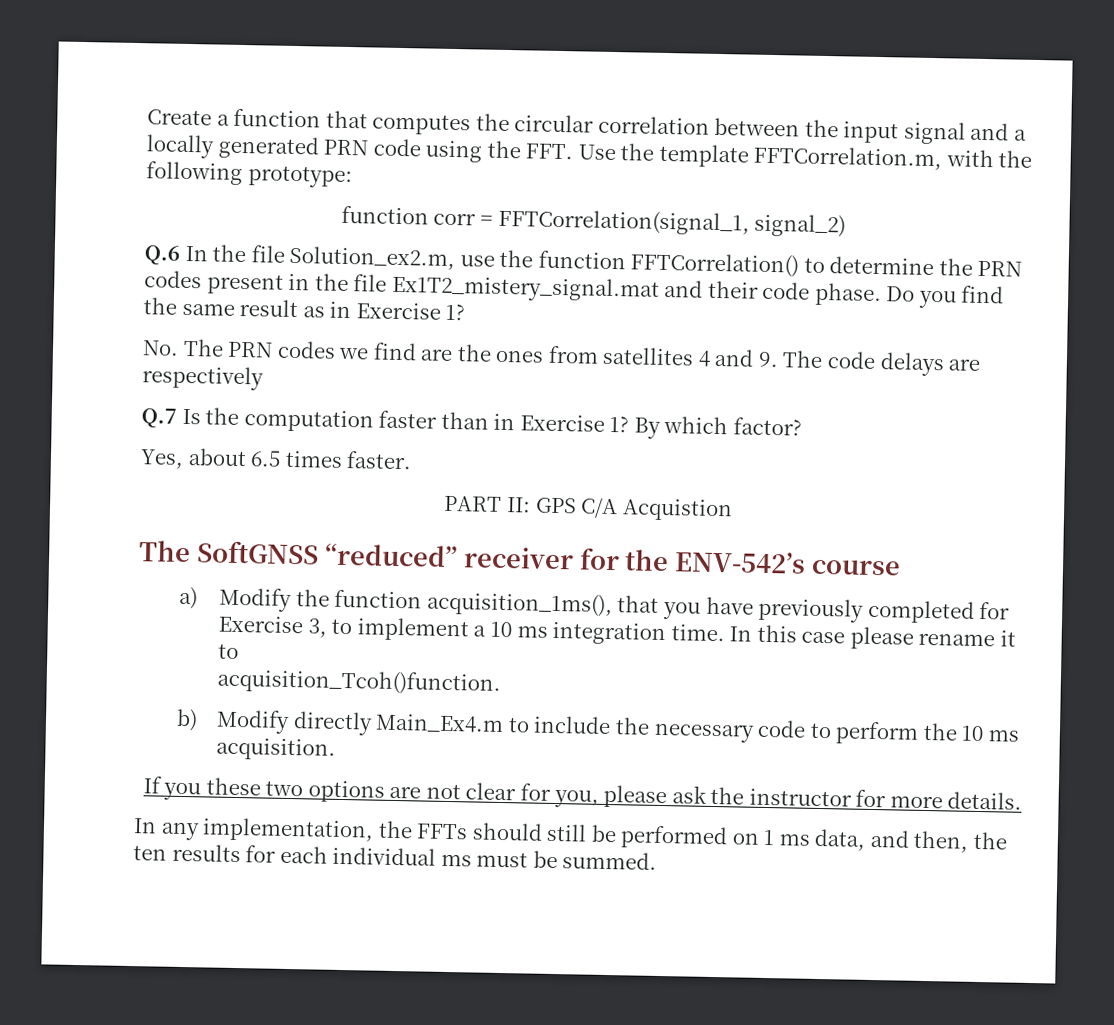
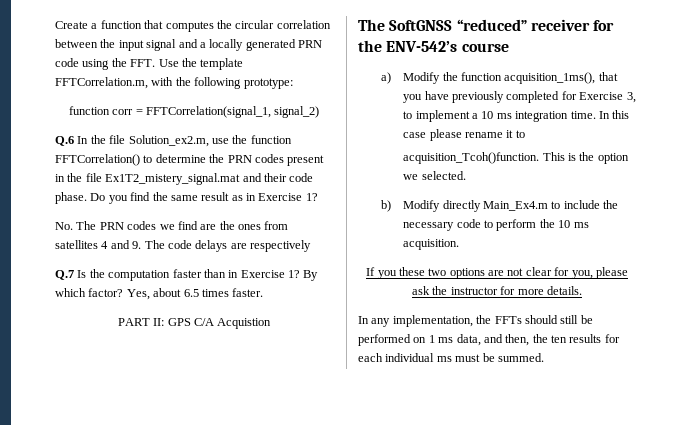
- By which factor?
- Yes, about 6.5 times faster.
+ By which factor? Yes, about 6.5 times faster.
+ This is the option we selected.

